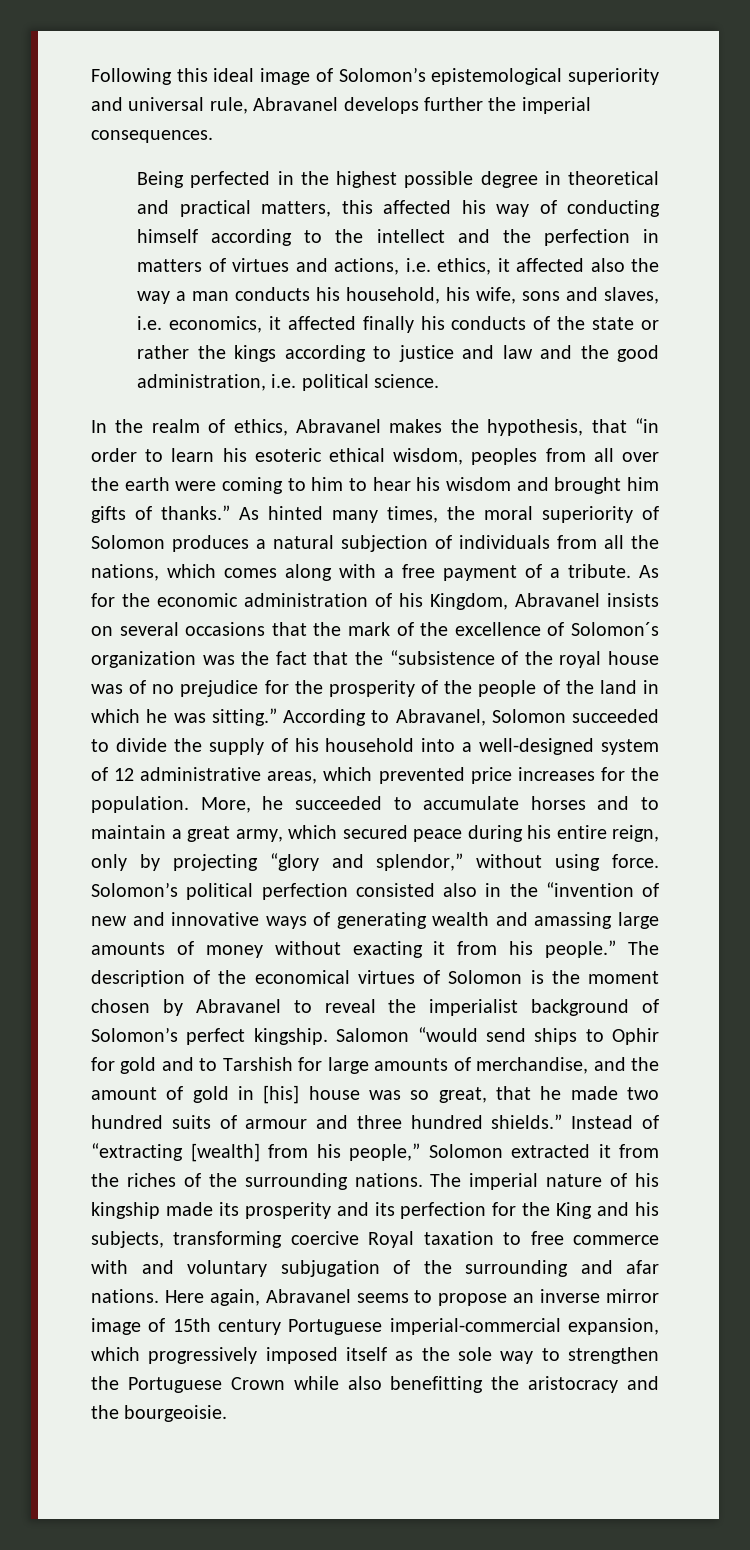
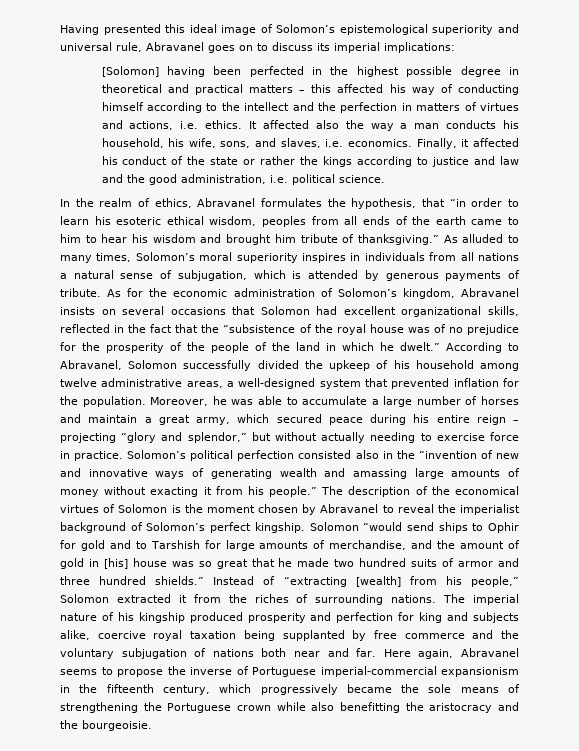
- Following this ideal image of Solomon’s epistemological superiority and universal rule, Abravanel develops further the imperial consequences.
- Being perfected in the highest possible degree in theoretical and practical matters, this affected his way of conducting himself according to the intellect and the perfection in matters of virtues and actions, i.e. ethics, it affected also the way a man conducts his household, his wife, sons and slaves, i.e. economics, it affected finally his conducts of the state or rather the kings according to justice and law and the good administration, i.e. political science.
+ Having presented this ideal image of Solomon’s epistemological superiority and universal rule, Abravanel goes on to discuss its imperial implications:
+ [Solomon] having been perfected in the highest possible degree in theoretical and practical matters – this affected his way of conducting himself according to the intellect and the perfection in matters of virtues and actions, i.e. ethics. It affected also the way a man conducts his household, his wife, sons, and slaves, i.e. economics. Finally, it affected his conduct of the state or rather the kings according to justice and law and the good administration, i.e. political science.
- In the realm of ethics, Abravanel makes the hypothesis, that “in order to learn his esoteric ethical wisdom, peoples from all over the earth were coming to him to hear his wisdom and brought him gifts of thanks.” As hinted many times, the moral superiority of Solomon produces a natural subjection of individuals from all the nations, which comes along with a free payment of a tribute.
+ In the realm of ethics, Abravanel formulates the hypothesis, that “in order to learn his esoteric ethical wisdom, peoples from all ends of the earth came to him to hear his wisdom and brought him tribute of thanksgiving.” As alluded to many times, Solomon’s moral superiority inspires in individuals from all nations a natural sense of subjugation, which is attended by generous payments of tribute.
- As for the economic administration of his Kingdom, Abravanel insists on several occasions that the mark of the excellence of Solomon´s organization was the fact that the “subsistence of the royal house was of no prejudice for the prosperity of the people of the land in which he was sitting.”
+ As for the economic administration of Solomon’s kingdom, Abravanel insists on several occasions that Solomon had excellent organizational skills, reflected in the fact that the “subsistence of the royal house was of no prejudice for the prosperity of the people of the land in which he dwelt.”
- According to Abravanel, Solomon succeeded to divide the supply of his household into a well-designed system of 12 administrative areas, which prevented price increases for the population. More, he succeeded to accumulate horses and to maintain a great army, which secured peace during his entire reign, only by projecting “glory and splendor,” without using force.
+ According to Abravanel, Solomon successfully divided the upkeep of his household among twelve administrative areas, a well-designed system that prevented inflation for the population. Moreover, he was able to accumulate a large number of horses and maintain a great army, which secured peace during his entire reign – projecting “glory and splendor,” but without actually needing to exercise force in practice.
- Salomon “would send ships to Ophir for gold and to Tarshish for large amounts of merchandise, and the amount of gold in [his] house was so great, that he made two hundred suits of armour and three hundred shields.”
+ Solomon “would send ships to Ophir for gold and to Tarshish for large amounts of merchandise, and the amount of gold in [his] house was so great that he made two hundred suits of armor and three hundred shields.”
- Instead of “extracting [wealth] from his people,” Solomon extracted it from the riches of the surrounding nations.
+ Instead of “extracting [wealth] from his people,” Solomon extracted it from the riches of surrounding nations.
- The imperial nature of his kingship made its prosperity and its perfection for the King and his subjects, transforming coercive Royal taxation to free commerce with and voluntary subjugation of the surrounding and afar nations.
+ The imperial nature of his kingship produced prosperity and perfection for king and subjects alike, coercive royal taxation being supplanted by free commerce and the voluntary subjugation of nations both near and far.
- Here again, Abravanel seems to propose an inverse mirror image of 15th century Portuguese imperial-commercial expansion, which progressively imposed itself as the sole way to strengthen the Portuguese Crown while also benefitting the aristocracy and the bourgeoisie.
+ Here again, Abravanel seems to propose the inverse of Portuguese imperial-commercial expansionism in the fifteenth century, which progressively became the sole means of strengthening the Portuguese crown while also benefitting the aristocracy and the bourgeoisie.

